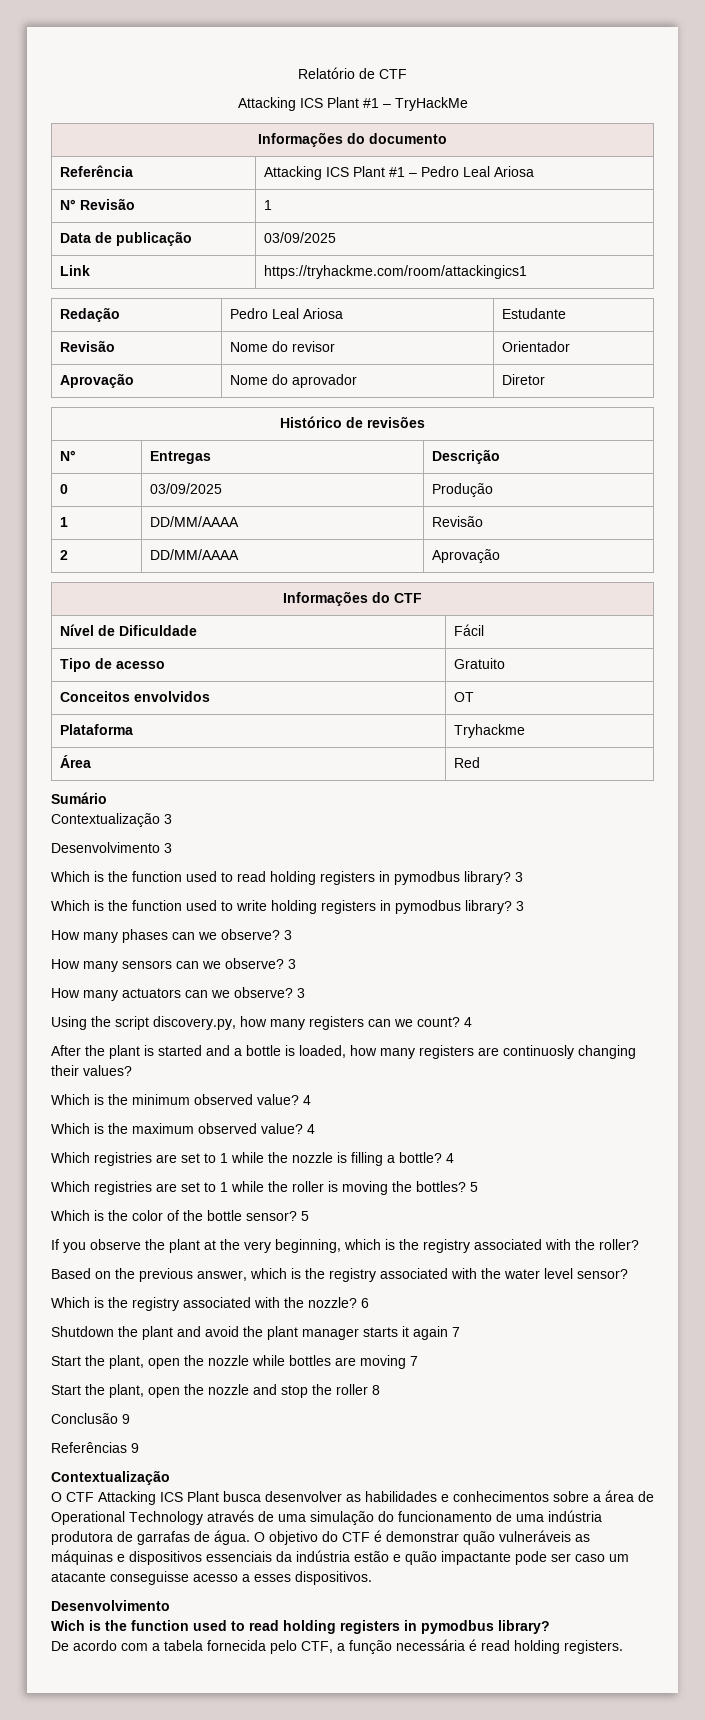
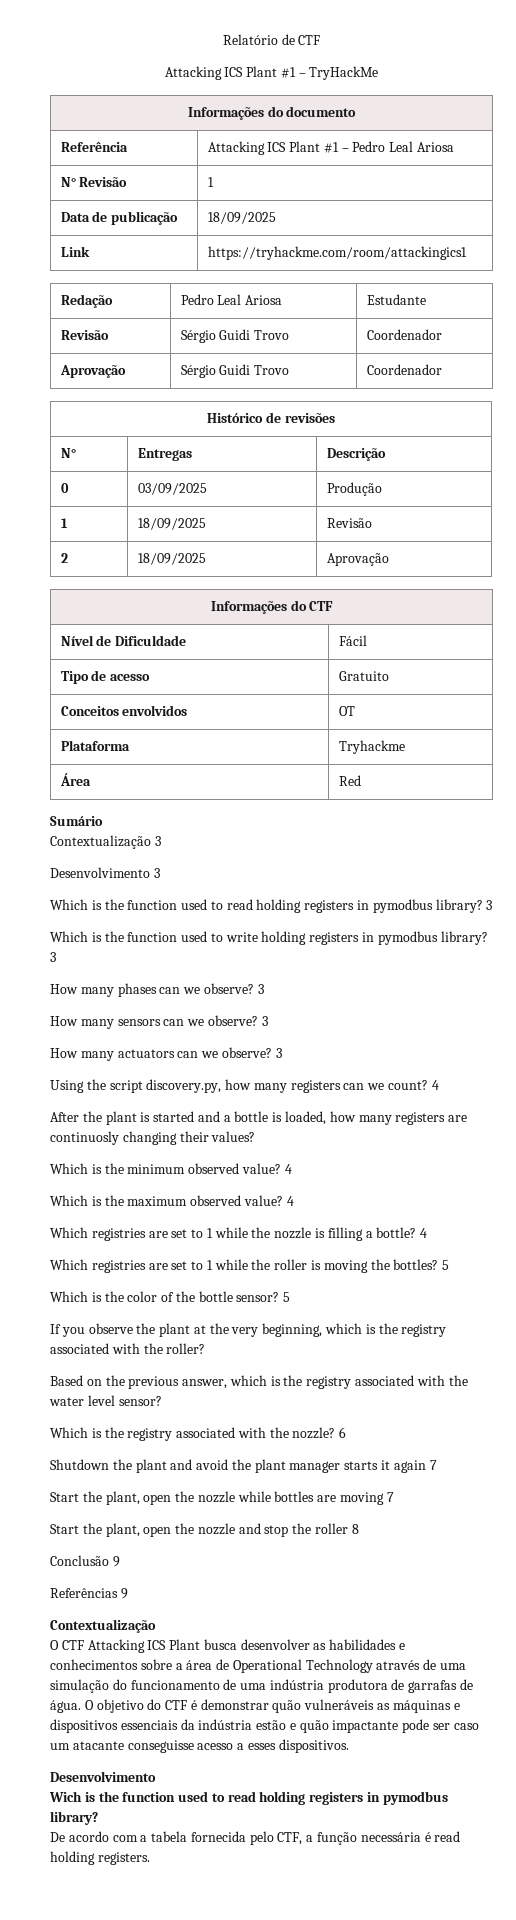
- Data de publicação | 03/09/2025
+ Data de publicação | 18/09/2025
- Revisão | Nome do revisor | Orientador
- Aprovação | Nome do aprovador | Diretor
+ Revisão | Sérgio Guidi Trovo | Coordenador
+ Aprovação | Sérgio Guidi Trovo | Coordenador
- 1 | DD/MM/AAAA | Revisão
+ 1 | 18/09/2025 | Revisão
- 2 | DD/MM/AAAA | Aprovação
+ 2 | 18/09/2025 | Aprovação

